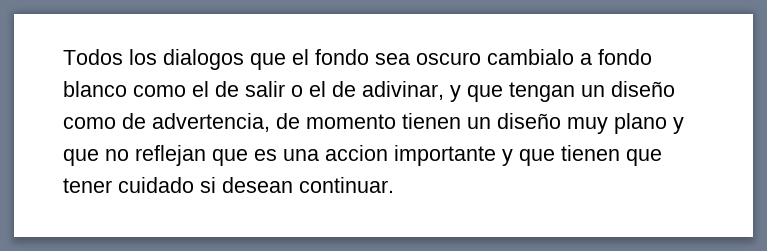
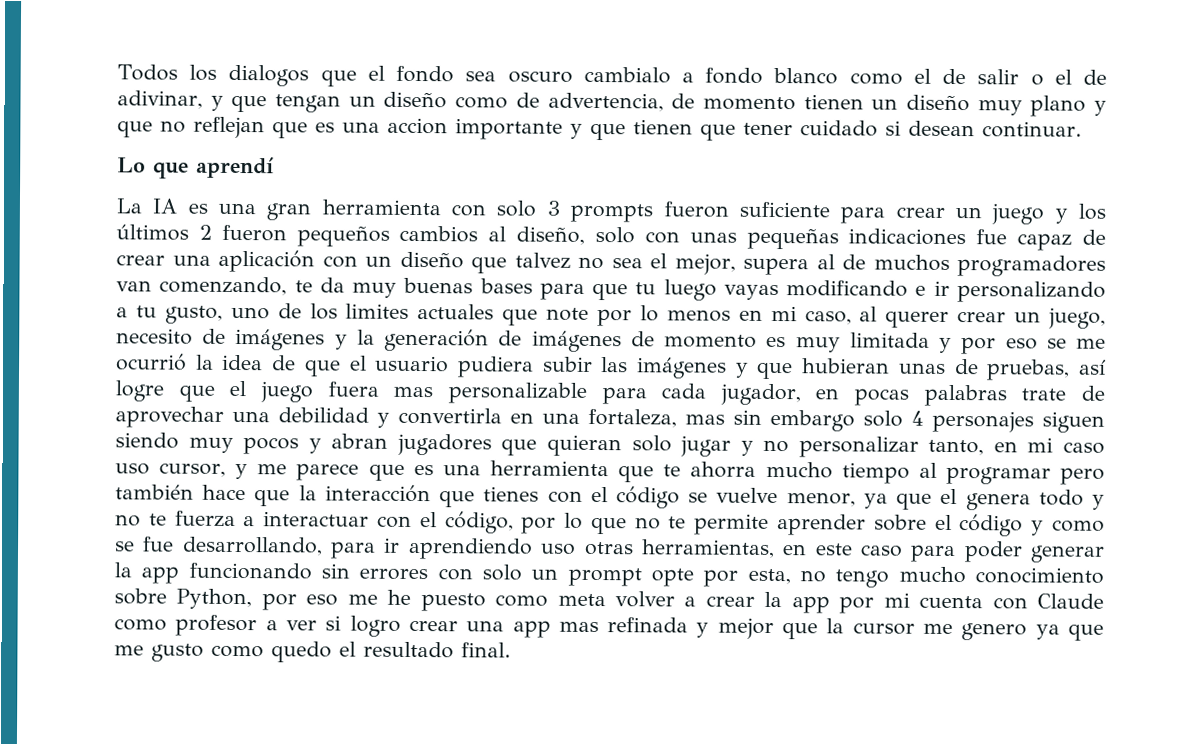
+ Lo que aprendí
+ La IA es una gran herramienta con solo 3 prompts fueron suficiente para crear un juego y los últimos 2 fueron pequeños cambios al diseño, solo con unas pequeñas indicaciones fue capaz de crear una aplicación con un diseño que talvez no sea el mejor, supera al de muchos programadores van comenzando, te da muy buenas bases para que tu luego vayas modificando e ir personalizando a tu gusto, uno de los limites actuales que note por lo menos en mi caso, al querer crear un juego, necesito de imágenes y la generación de imágenes de momento es muy limitada y por eso se me ocurrió la idea de que el usuario pudiera subir las imágenes y que hubieran unas de pruebas, así logre que el juego fuera mas personalizable para cada jugador, en pocas palabras trate de aprovechar una debilidad y convertirla en una fortaleza, mas sin embargo solo 4 personajes siguen siendo muy pocos y abran jugadores que quieran solo jugar y no personalizar tanto, en mi caso uso cursor, y me parece que es una herramienta que te ahorra mucho tiempo al programar pero también hace que la interacción que tienes con el código se vuelve menor, ya que el genera todo y no te fuerza a interactuar con el código, por lo que no te permite aprender sobre el código y como se fue desarrollando, para ir aprendiendo uso otras herramientas, en este caso para poder generar la app funcionando sin errores con solo un prompt opte por esta, no tengo mucho conocimiento sobre Python, por eso me he puesto como meta volver a crear la app por mi cuenta con Claude como profesor a ver si logro crear una app mas refinada y mejor que la cursor me genero ya que me gusto como quedo el resultado final.

